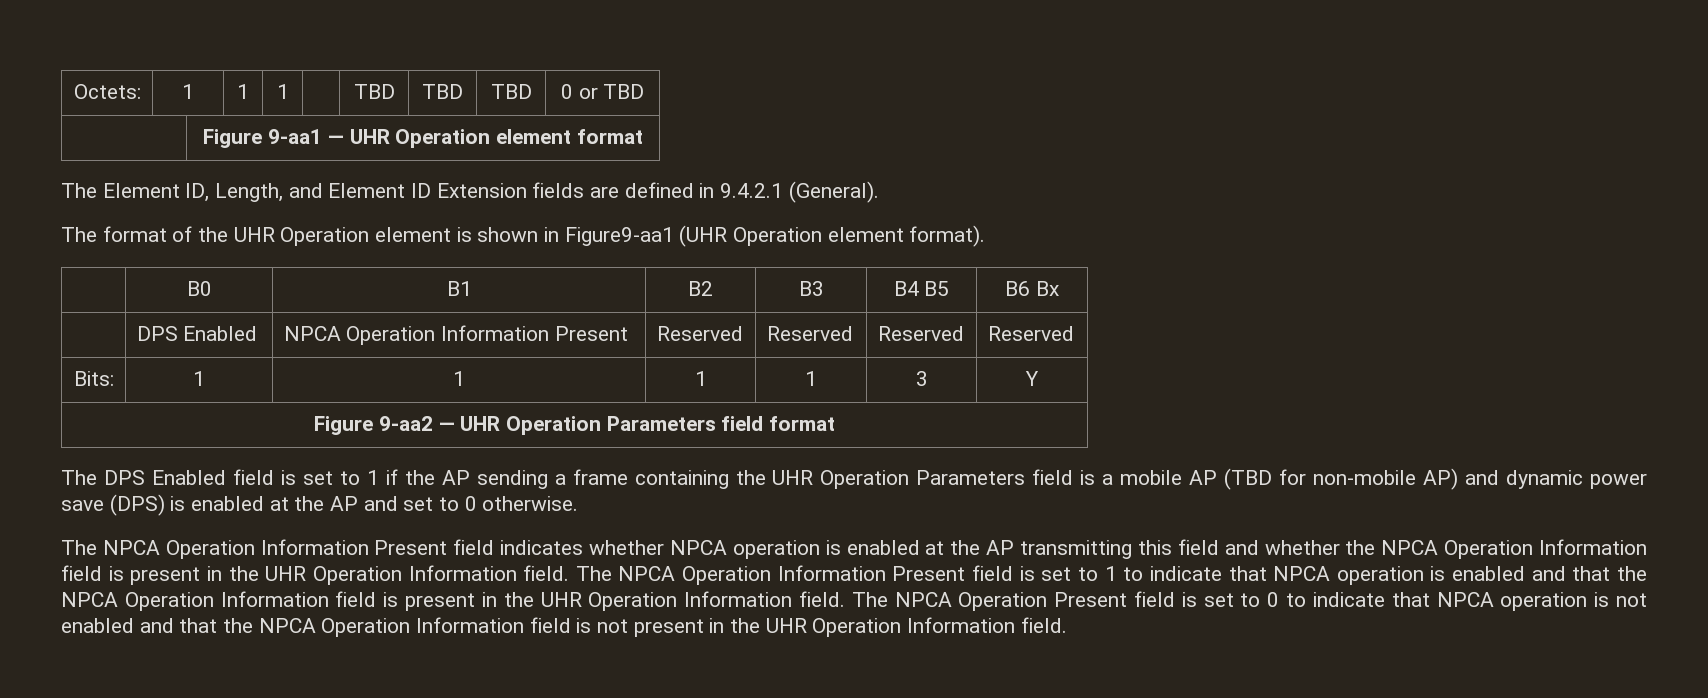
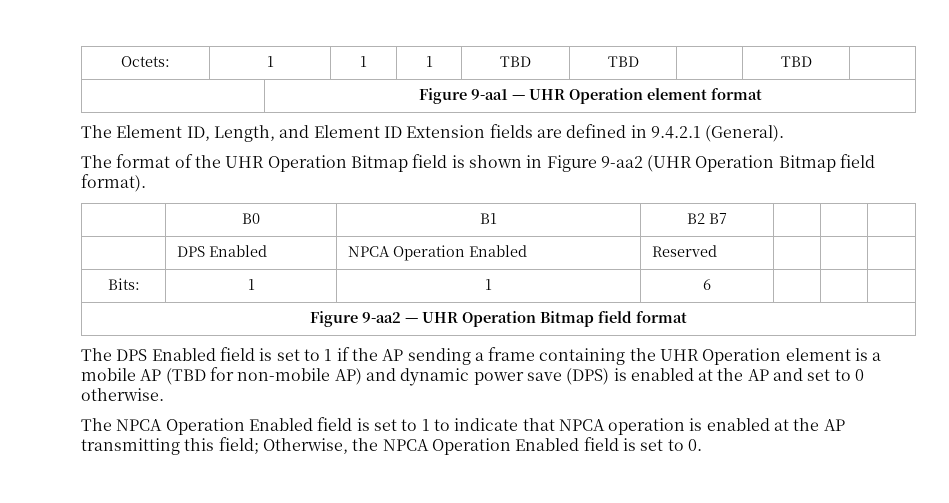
- Octets: | 1 | 1 | 1 | | TBD | TBD | TBD | 0 or TBD
+ Octets: | 1 | 1 | 1 | TBD | TBD | | TBD |
- The format of the UHR Operation element is shown in Figure9-aa1 (UHR Operation element format).
+ The format of the UHR Operation Bitmap field is shown in Figure 9-aa2 (UHR Operation Bitmap field format).
- | B0 | B1 | B2 | B3 | B4 B5 | B6 Bx
+ | B0 | B1 | B2 B7 | | |
- | DPS Enabled | NPCA Operation Information Present | Reserved | Reserved | Reserved | Reserved
+ | DPS Enabled | NPCA Operation Enabled | Reserved | | |
- Bits: | 1 | 1 | 1 | 1 | 3 | Y
+ Bits: | 1 | 1 | 6 | | |
- Figure 9-aa2 — UHR Operation Parameters field format
+ Figure 9-aa2 — UHR Operation Bitmap field format
- The DPS Enabled field is set to 1 if the AP sending a frame containing the UHR Operation Parameters field is a mobile AP (TBD for non-mobile AP) and dynamic power save (DPS) is enabled at the AP and set to 0 otherwise.
+ The DPS Enabled field is set to 1 if the AP sending a frame containing the UHR Operation element is a mobile AP (TBD for non-mobile AP) and dynamic power save (DPS) is enabled at the AP and set to 0 otherwise.
- The NPCA Operation Information Present field indicates whether NPCA operation is enabled at the AP transmitting this field and whether the NPCA Operation Information field is present in the UHR Operation Information field. The NPCA Operation Information Present field is set to 1 to indicate that NPCA operation is enabled and that the NPCA Operation Information field is present in the UHR Operation Information field. The NPCA Operation Present field is set to 0 to indicate that NPCA operation is not enabled and that the NPCA Operation Information field is not present in the UHR Operation Information field.
+ The NPCA Operation Enabled field is set to 1 to indicate that NPCA operation is enabled at the AP transmitting this field; Otherwise, the NPCA Operation Enabled field is set to 0.

